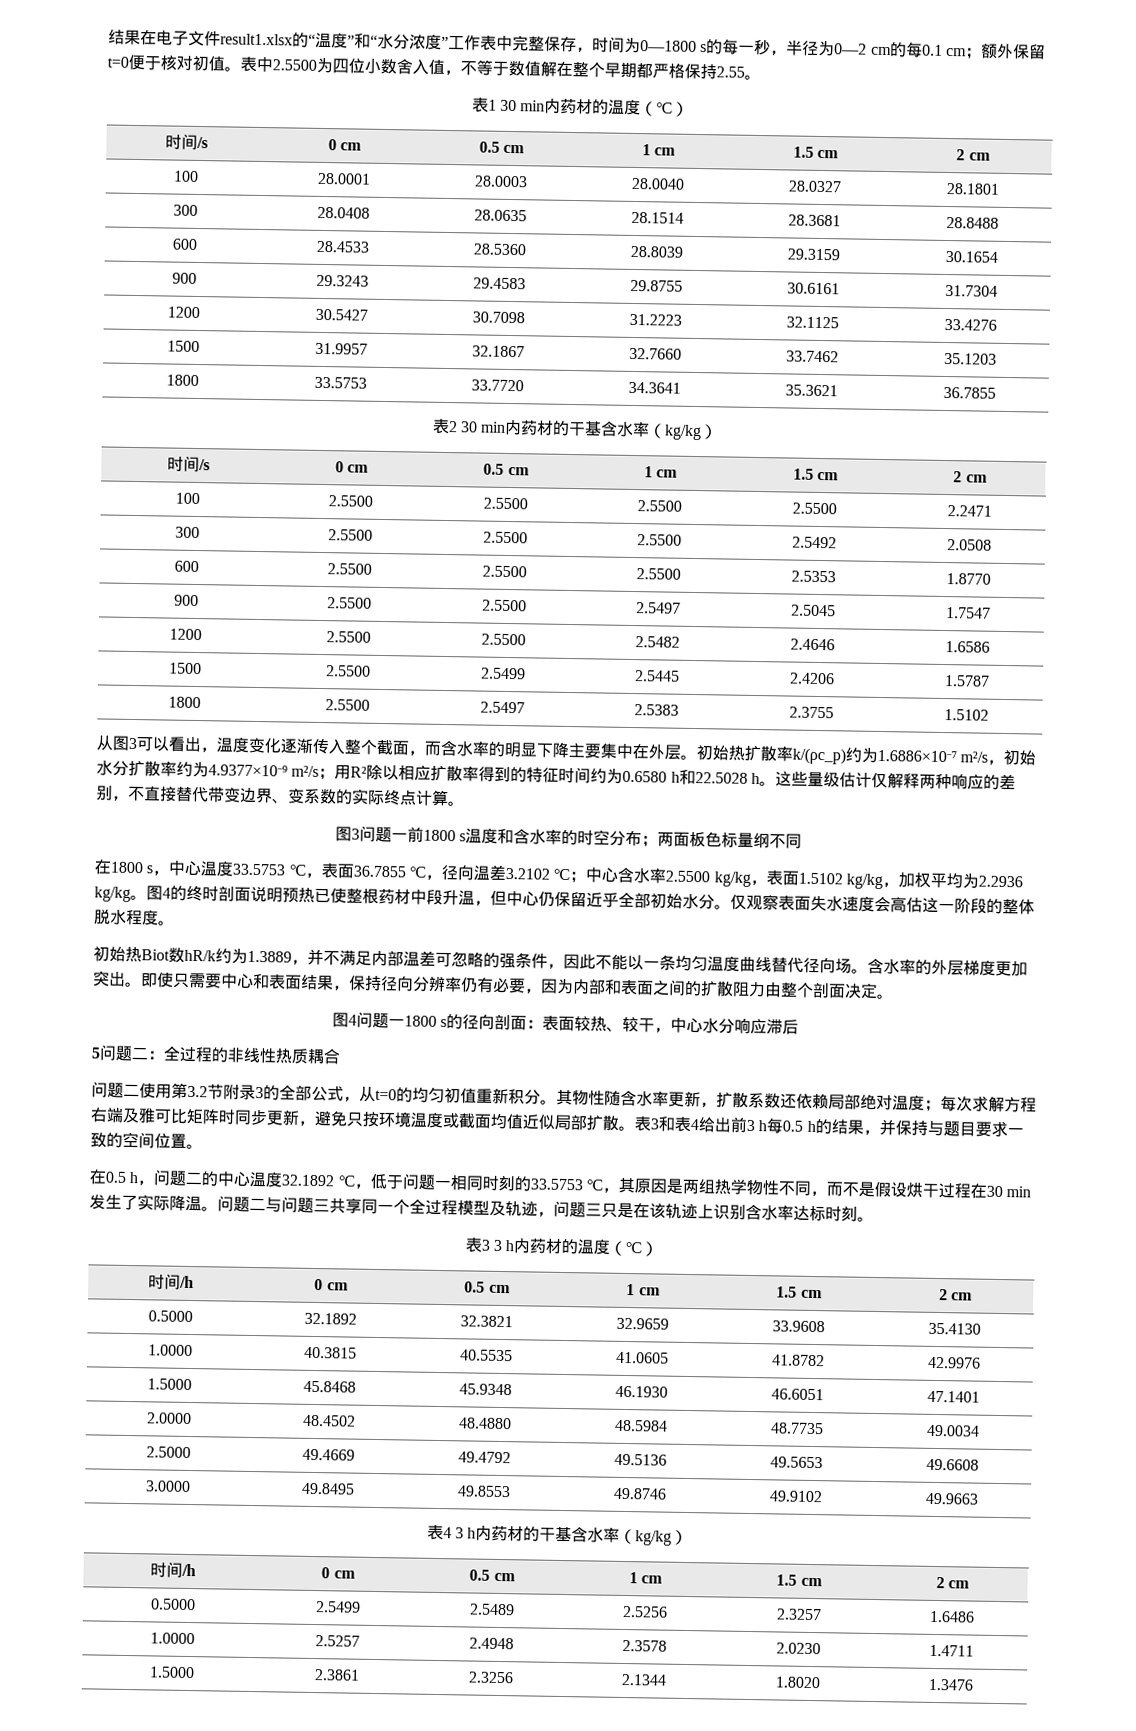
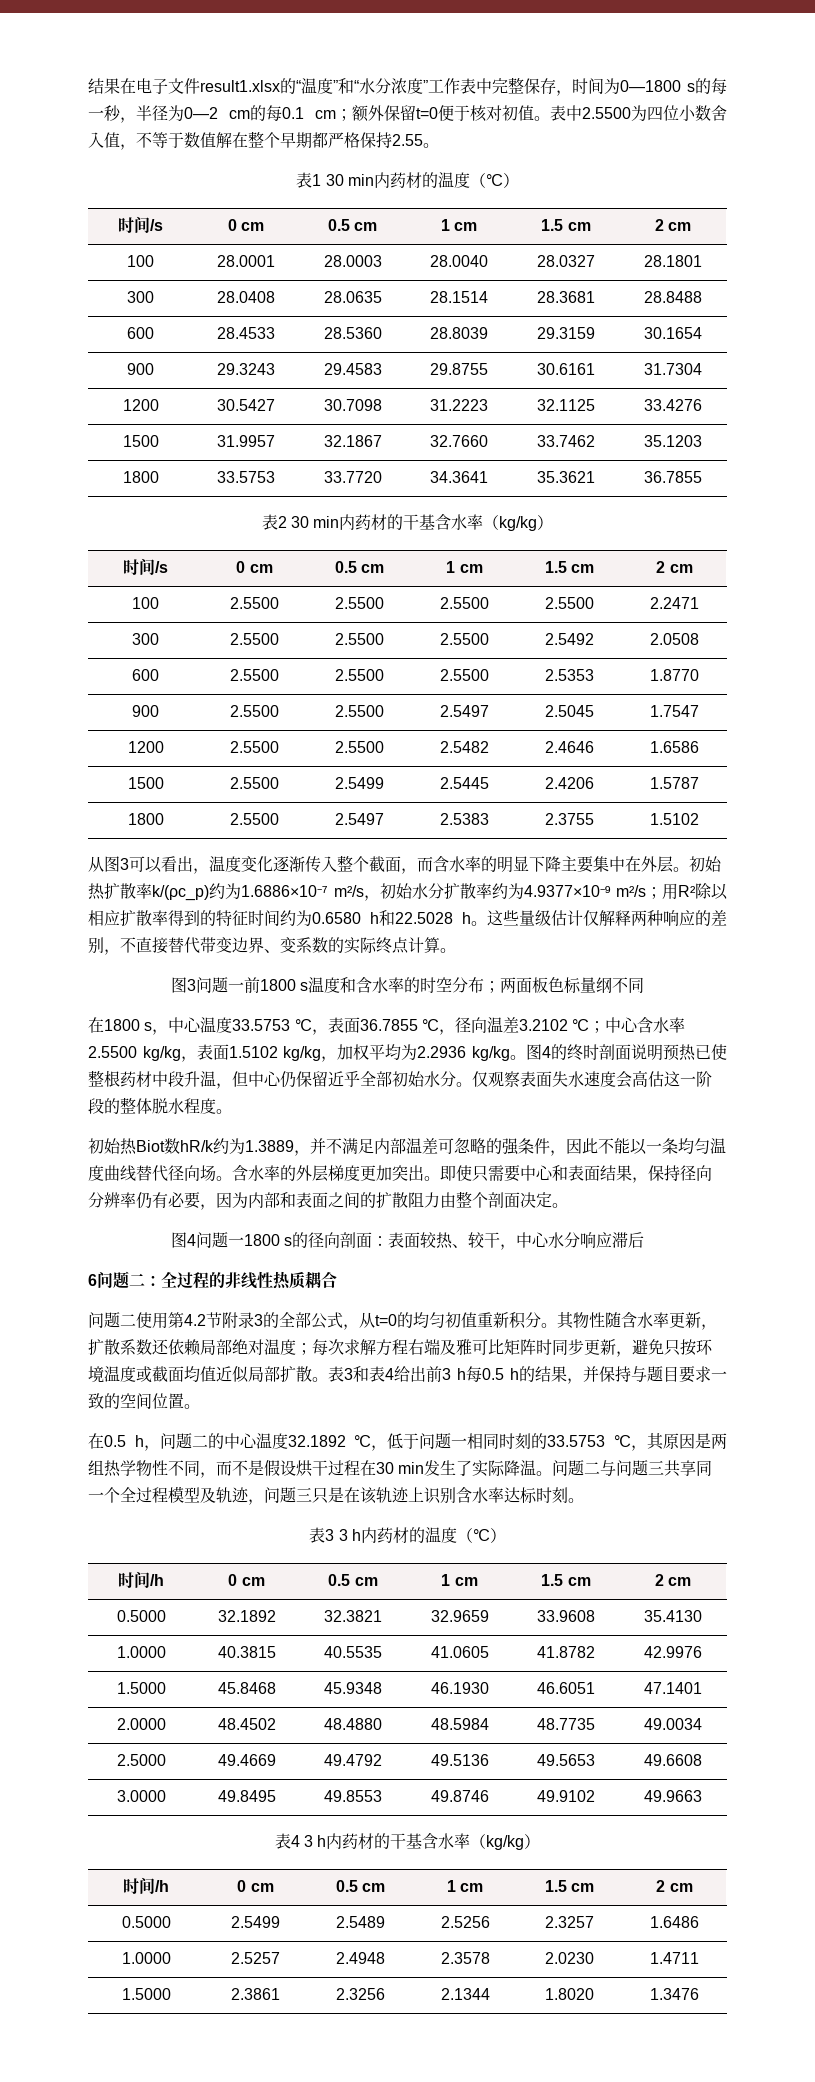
- 5问题二：全过程的非线性热质耦合
+ 6问题二：全过程的非线性热质耦合
- 问题二使用第3.2节附录3的全部公式，从t=0的均匀初值重新积分。
+ 问题二使用第4.2节附录3的全部公式，从t=0的均匀初值重新积分。

